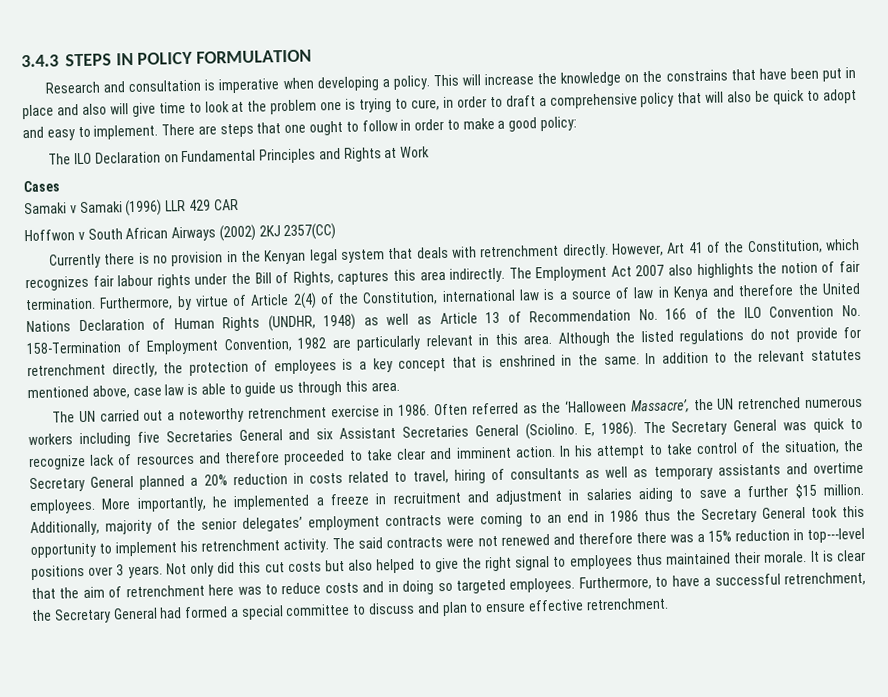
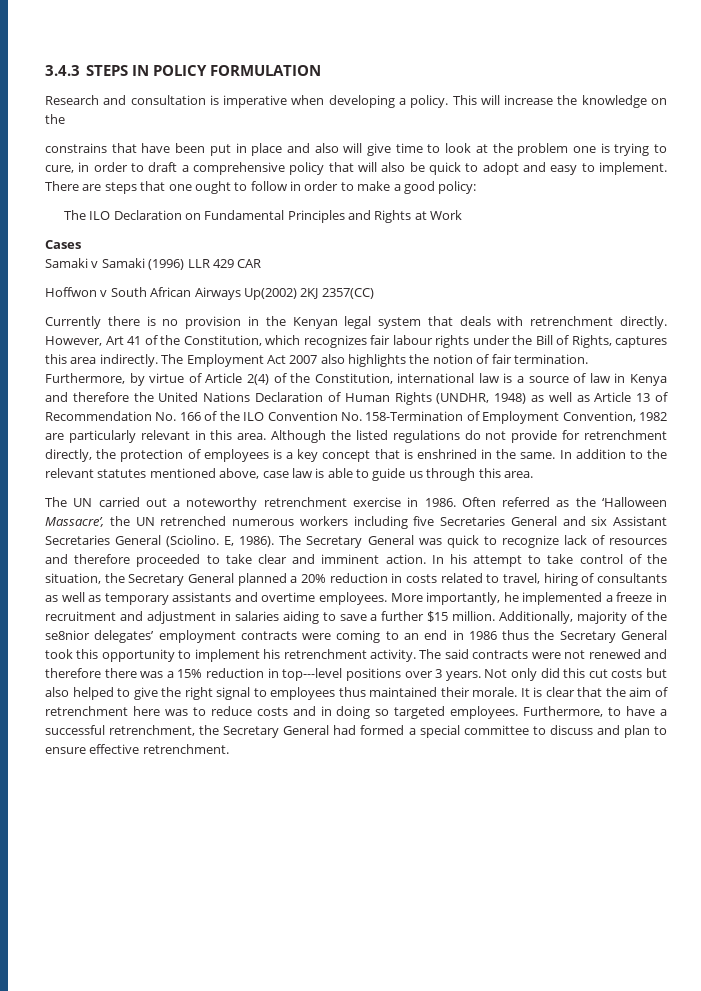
- This will increase the knowledge on the constrains that have been put in place and also will give time to look at the problem one is trying to cure, in order to draft a comprehensive policy that will also be quick to adopt and easy to implement.
+ This will increase the knowledge on the
+ constrains that have been put in place and also will give time to look at the problem one is trying to cure, in order to draft a comprehensive policy that will also be quick to adopt and easy to implement.
- Hoffwon v South African Airways (2002) 2KJ 2357(CC)
+ Hoffwon v South African Airways Up(2002) 2KJ 2357(CC)
- Additionally, majority of the senior delegates’ employment contracts were coming to an end in 1986 thus the Secretary General took this opportunity to implement his retrenchment activity.
+ Additionally, majority of the se8nior delegates’ employment contracts were coming to an end in 1986 thus the Secretary General took this opportunity to implement his retrenchment activity.

